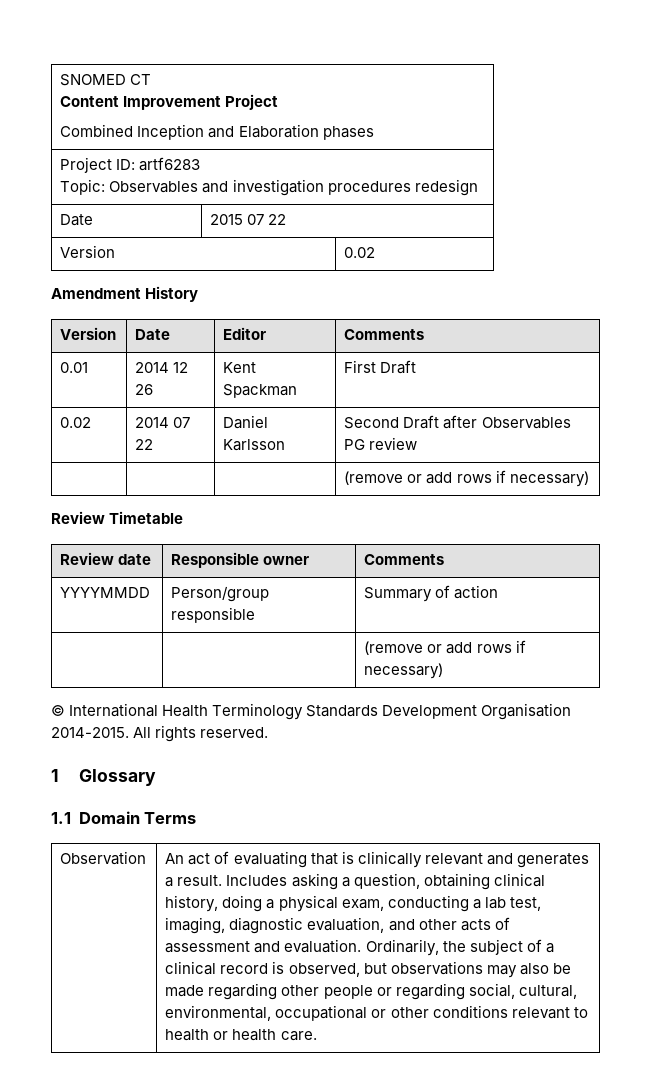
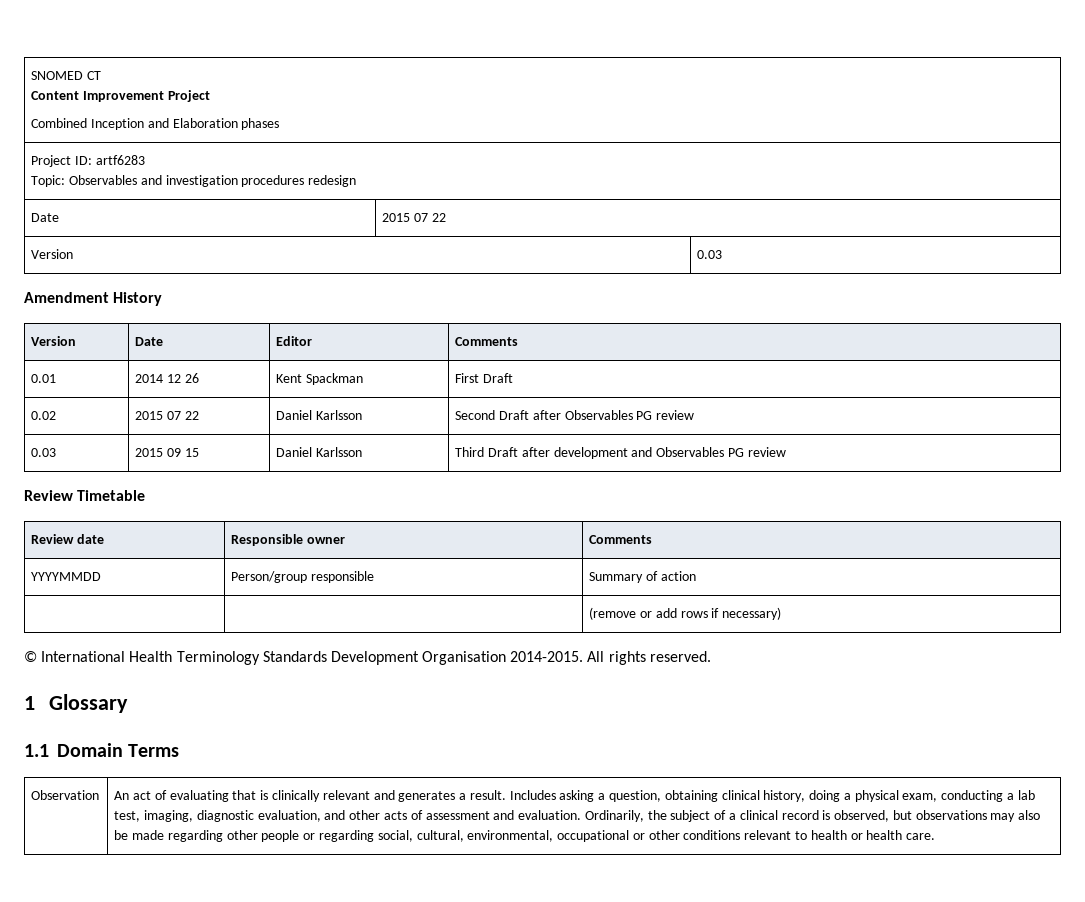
- Version | 0.02
+ Version | 0.03
- 0.02 | 2014 07 22 | Daniel Karlsson | Second Draft after Observables PG review
+ 0.02 | 2015 07 22 | Daniel Karlsson | Second Draft after Observables PG review
- | | | (remove or add rows if necessary)
+ 0.03 | 2015 09 15 | Daniel Karlsson | Third Draft after development and Observables PG review

